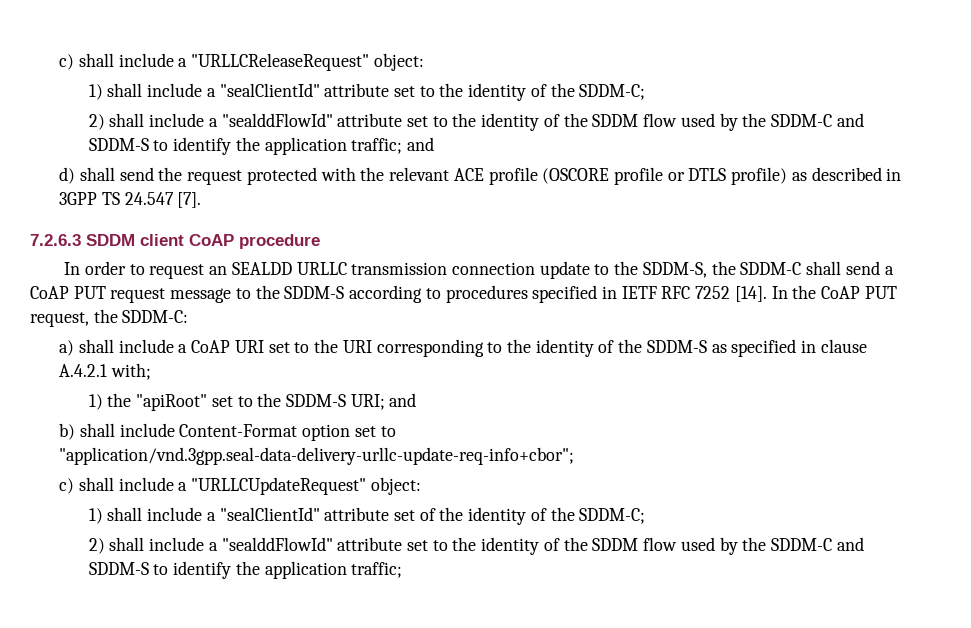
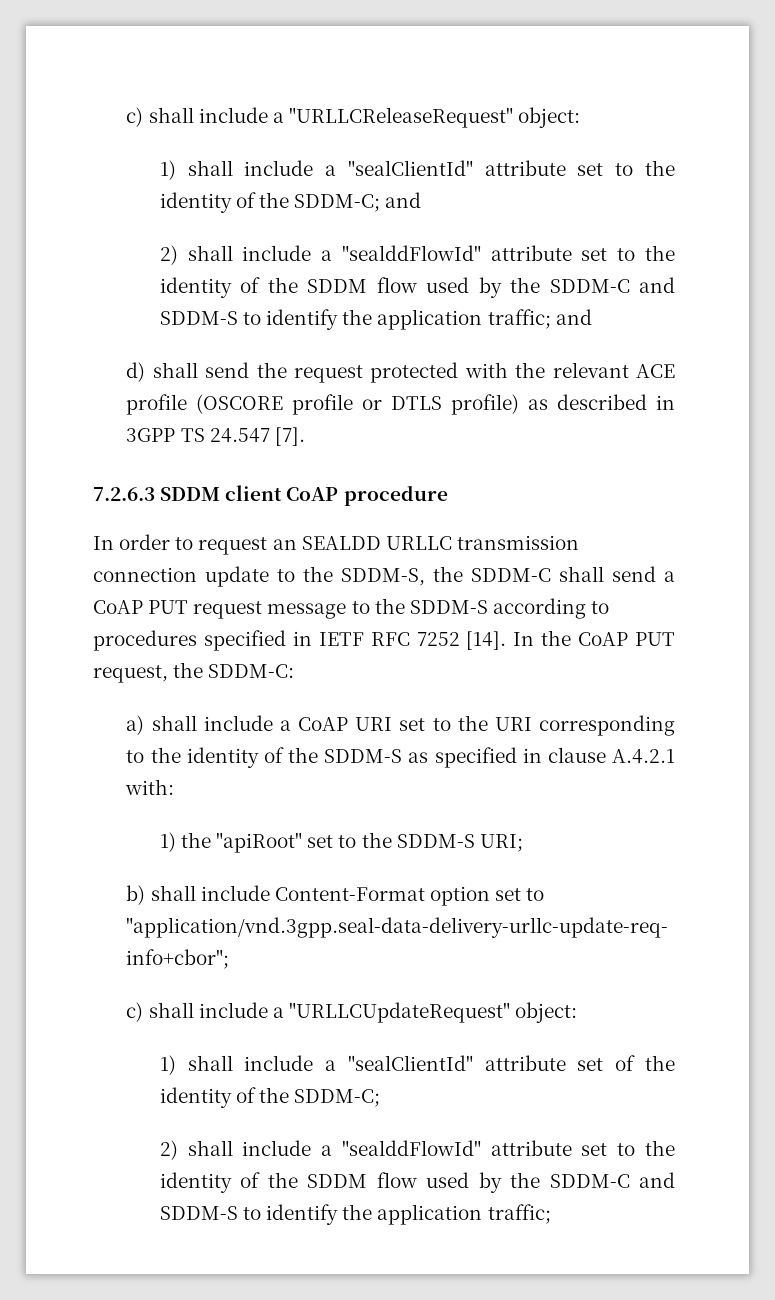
- 1) shall include a "sealClientId" attribute set to the identity of the SDDM-C;
+ 1) shall include a "sealClientId" attribute set to the identity of the SDDM-C; and
- a) shall include a CoAP URI set to the URI corresponding to the identity of the SDDM-S as specified in clause A.4.2.1 with;
+ a) shall include a CoAP URI set to the URI corresponding to the identity of the SDDM-S as specified in clause A.4.2.1 with:
- 1) the "apiRoot" set to the SDDM-S URI; and
+ 1) the "apiRoot" set to the SDDM-S URI;

